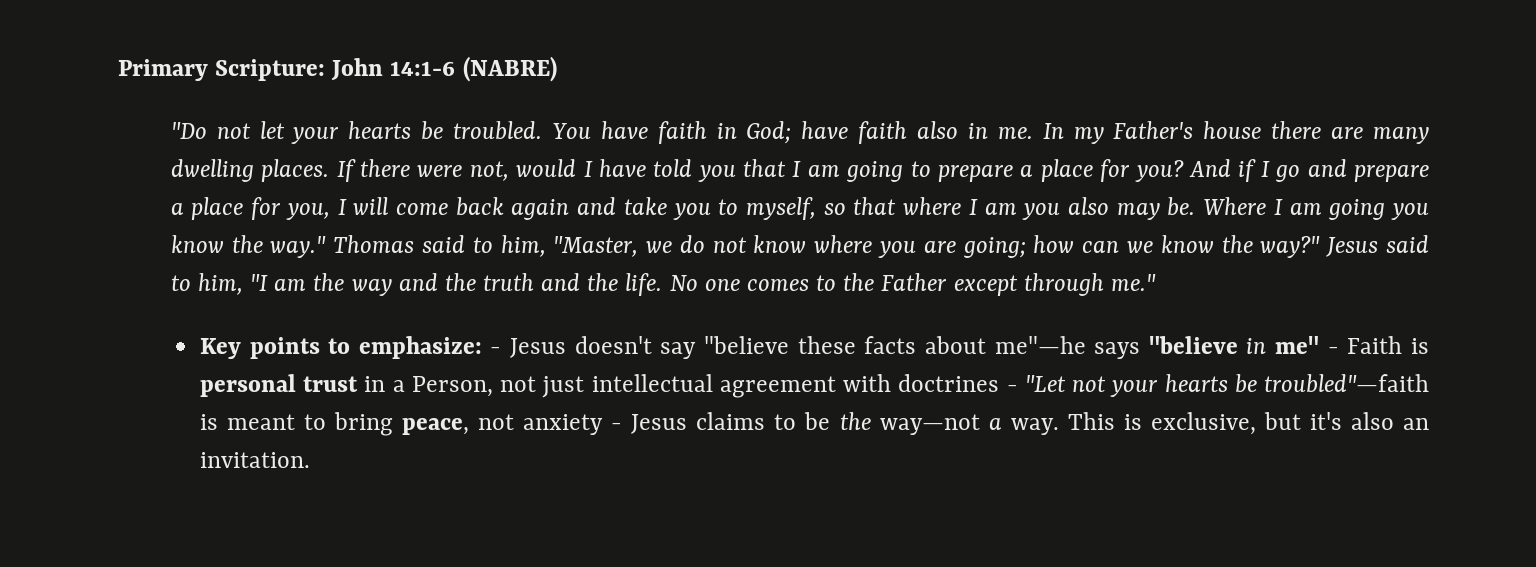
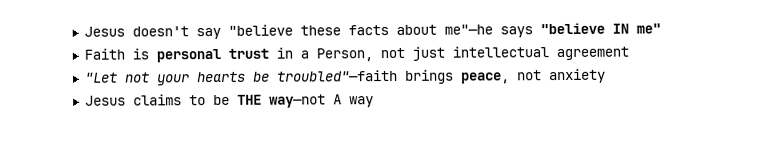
- Primary Scripture: John 14:1-6 (NABRE)
- "Do not let your hearts be troubled. You have faith in God; have faith also in me. In my Father's house there are many dwelling places. If there were not, would I have told you that I am going to prepare a place for you? And if I go and prepare a place for you, I will come back again and take you to myself, so that where I am you also may be. Where I am going you know the way." Thomas said to him, "Master, we do not know where you are going; how can we know the way?" Jesus said to him, "I am the way and the truth and the life. No one comes to the Father except through me."
- Key points to emphasize: - Jesus doesn't say "believe these facts about me"—he says "believe in me" - Faith is personal trust in a Person, not just intellectual agreement with doctrines - "Let not your hearts be troubled"—faith is meant to bring peace, not anxiety - Jesus claims to be the way—not a way. This is exclusive, but it's also an invitation.
+ Jesus doesn't say "believe these facts about me"—he says "believe IN me"
+ Faith is personal trust in a Person, not just intellectual agreement
+ "Let not your hearts be troubled"—faith brings peace, not anxiety
+ Jesus claims to be THE way—not A way

